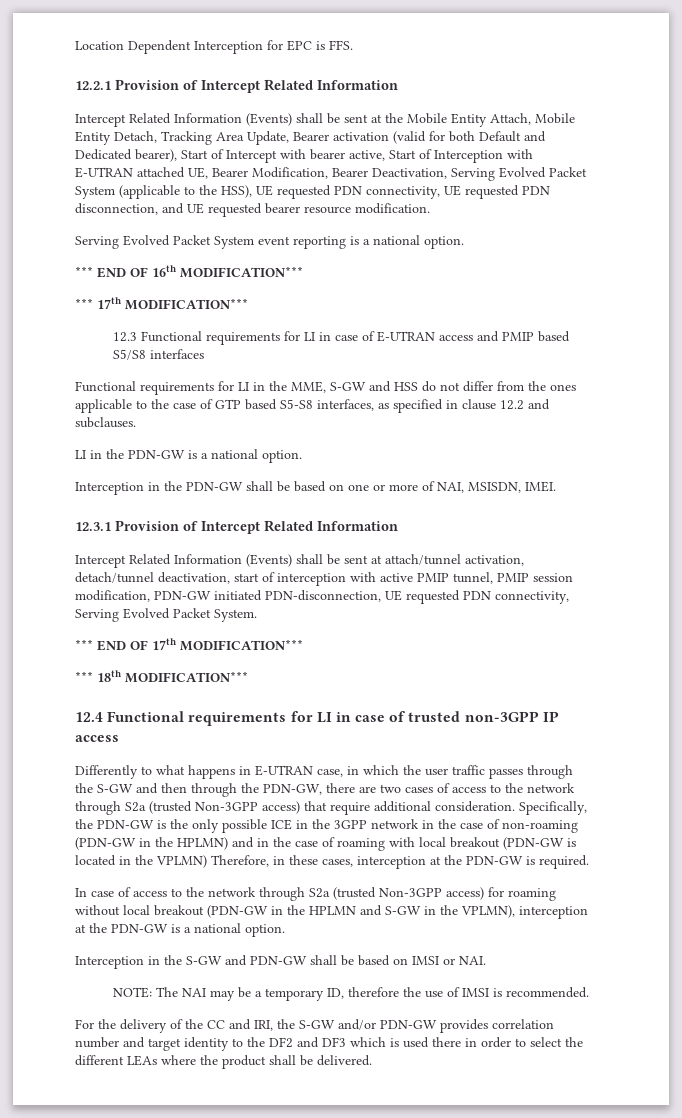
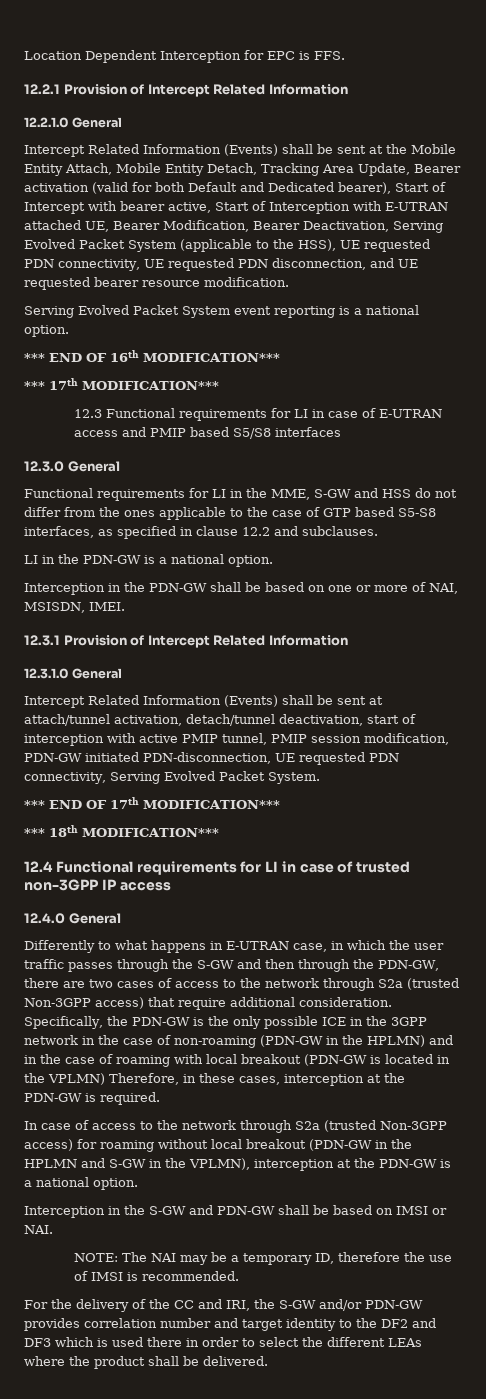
+ 12.2.1.0 General
+ 12.3.0 General
+ 12.3.1.0 General
+ 12.4.0 General

